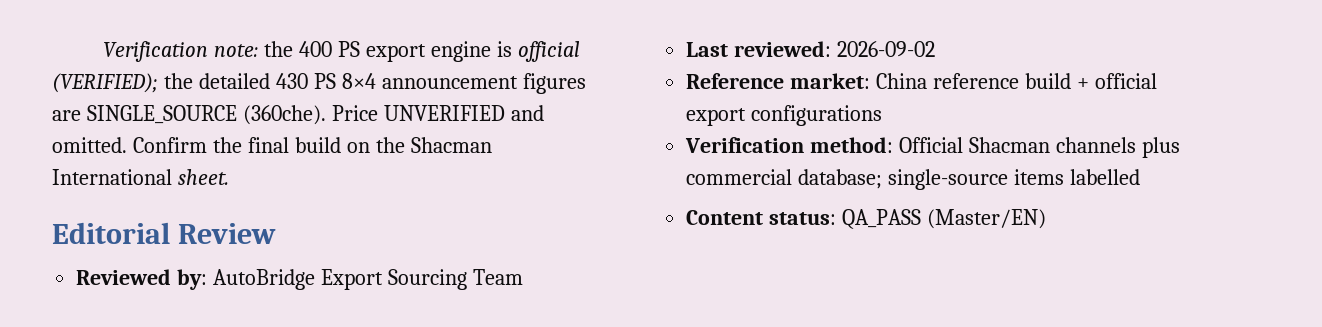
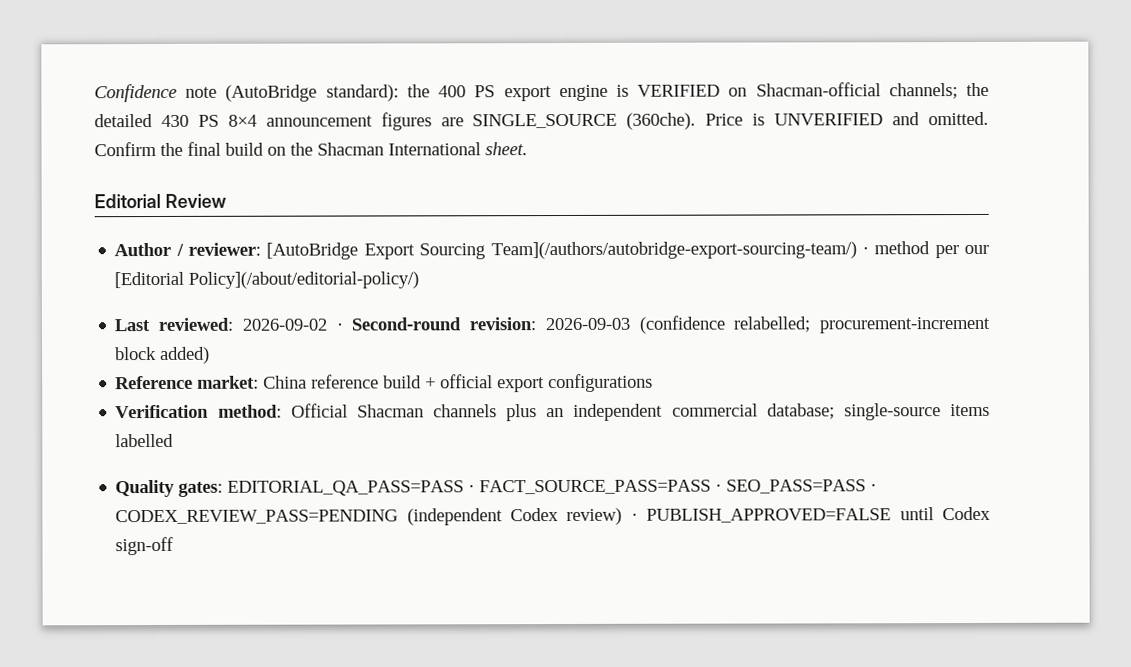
- Verification note: the 400 PS export engine is official (VERIFIED); the detailed 430 PS 8×4 announcement figures are SINGLE_SOURCE (360che).
+ Confidence note (AutoBridge standard): the 400 PS export engine is VERIFIED on Shacman-official channels; the detailed 430 PS 8×4 announcement figures are SINGLE_SOURCE (360che).
- Price UNVERIFIED and omitted.
+ Price is UNVERIFIED and omitted.
- Reviewed by: AutoBridge Export Sourcing Team
- Last reviewed: 2026-09-02
+ Author / reviewer: [AutoBridge Export Sourcing Team](/authors/autobridge-export-sourcing-team/) · method per our [Editorial Policy](/about/editorial-policy/)
+ Last reviewed: 2026-09-02 · Second-round revision: 2026-09-03 (confidence relabelled; procurement-increment block added)
- Verification method: Official Shacman channels plus commercial database; single-source items labelled
+ Verification method: Official Shacman channels plus an independent commercial database; single-source items labelled
- Content status: QA_PASS (Master/EN)
+ Quality gates: EDITORIAL_QA_PASS=PASS · FACT_SOURCE_PASS=PASS · SEO_PASS=PASS · CODEX_REVIEW_PASS=PENDING (independent Codex review) · PUBLISH_APPROVED=FALSE until Codex sign-off

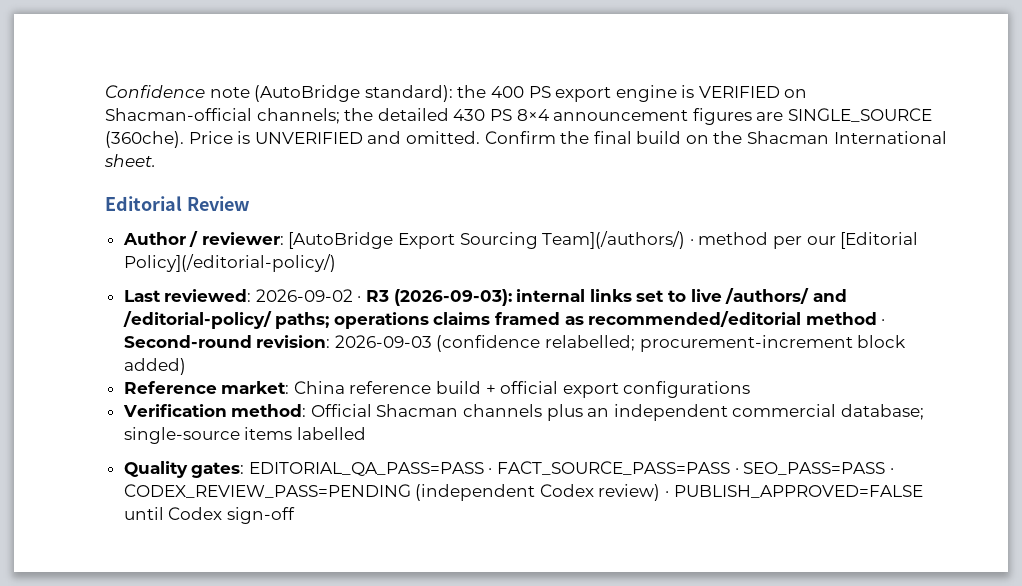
- Author / reviewer: [AutoBridge Export Sourcing Team](/authors/autobridge-export-sourcing-team/) · method per our [Editorial Policy](/about/editorial-policy/)
+ Author / reviewer: [AutoBridge Export Sourcing Team](/authors/) · method per our [Editorial Policy](/editorial-policy/)
- Last reviewed: 2026-09-02 · Second-round revision: 2026-09-03 (confidence relabelled; procurement-increment block added)
+ Last reviewed: 2026-09-02 · R3 (2026-09-03): internal links set to live /authors/ and /editorial-policy/ paths; operations claims framed as recommended/editorial method · Second-round revision: 2026-09-03 (confidence relabelled; procurement-increment block added)

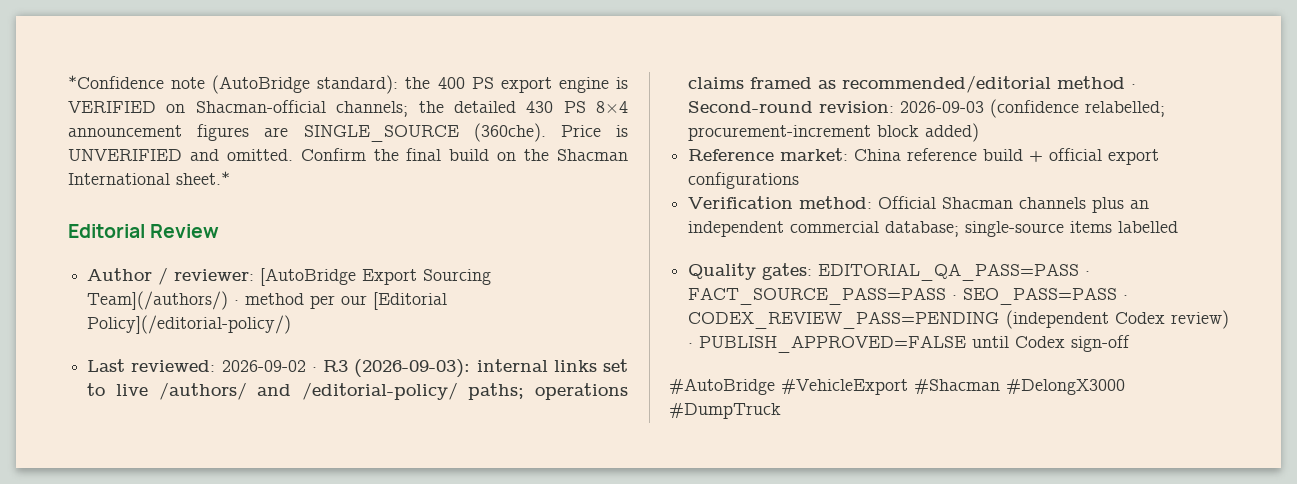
- Confidence note (AutoBridge standard): the 400 PS export engine is VERIFIED on Shacman-official channels; the detailed 430 PS 8×4 announcement figures are SINGLE_SOURCE (360che).
+ *Confidence note (AutoBridge standard): the 400 PS export engine is VERIFIED on Shacman-official channels; the detailed 430 PS 8×4 announcement figures are SINGLE_SOURCE (360che).
- Confirm the final build on the Shacman International sheet.
+ Confirm the final build on the Shacman International sheet.*
+ #AutoBridge #VehicleExport #Shacman #DelongX3000 #DumpTruck

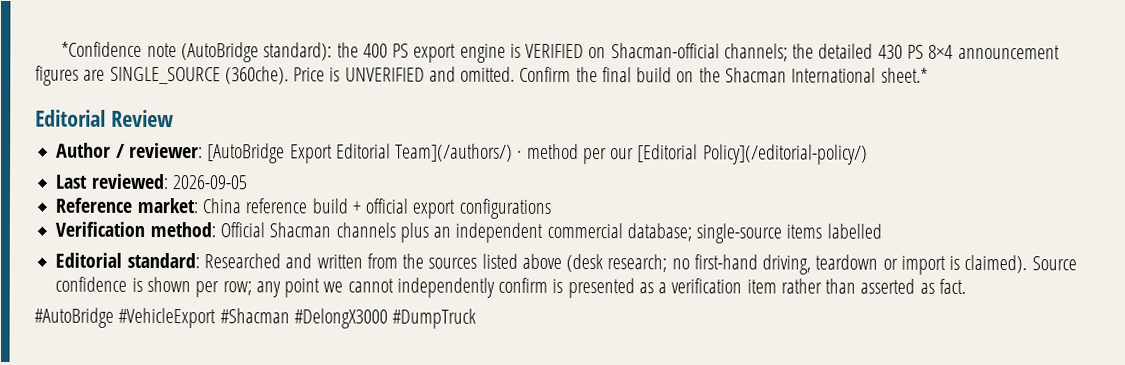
- Author / reviewer: [AutoBridge Export Sourcing Team](/authors/) · method per our [Editorial Policy](/editorial-policy/)
+ Author / reviewer: [AutoBridge Export Editorial Team](/authors/) · method per our [Editorial Policy](/editorial-policy/)
- Last reviewed: 2026-09-02 · R3 (2026-09-03): internal links set to live /authors/ and /editorial-policy/ paths; operations claims framed as recommended/editorial method · Second-round revision: 2026-09-03 (confidence relabelled; procurement-increment block added)
+ Last reviewed: 2026-09-05
- Quality gates: EDITORIAL_QA_PASS=PASS · FACT_SOURCE_PASS=PASS · SEO_PASS=PASS · CODEX_REVIEW_PASS=PENDING (independent Codex review) · PUBLISH_APPROVED=FALSE until Codex sign-off
+ Editorial standard: Researched and written from the sources listed above (desk research; no first-hand driving, teardown or import is claimed). Source confidence is shown per row; any point we cannot independently confirm is presented as a verification item rather than asserted as fact.

